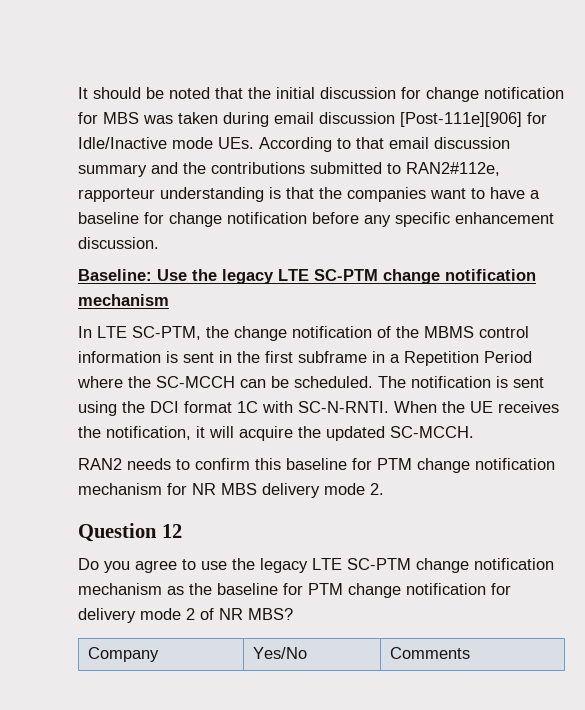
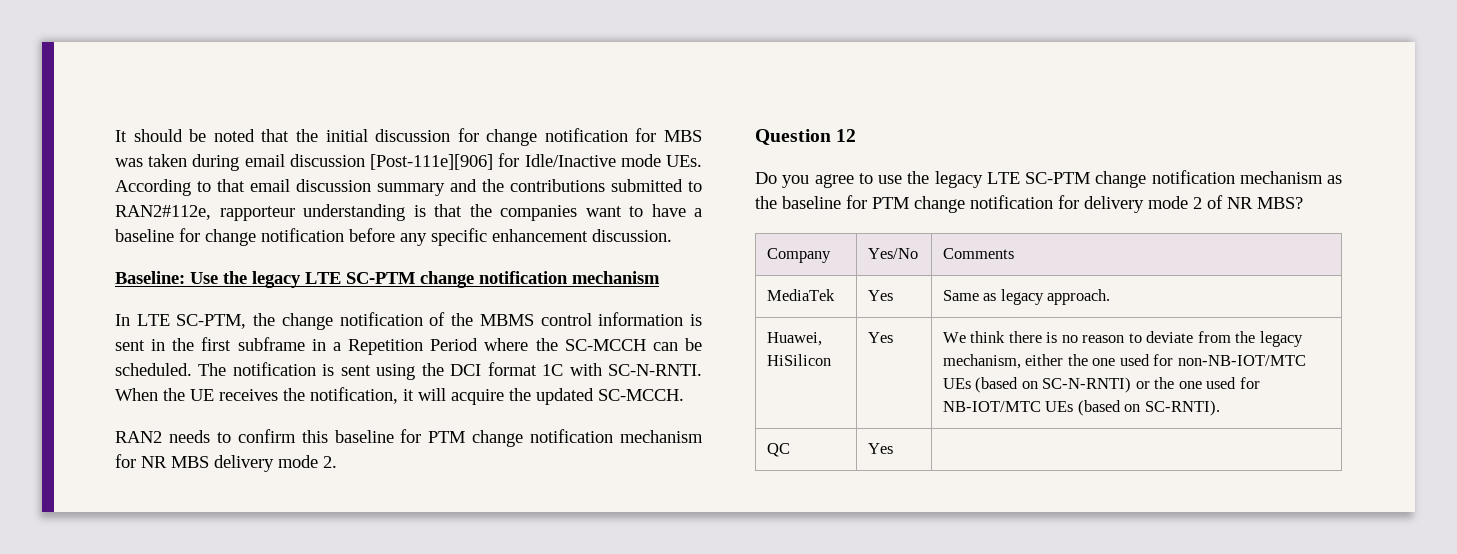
+ MediaTek | Yes | Same as legacy approach.
+ Huawei, HiSilicon | Yes | We think there is no reason to deviate from the legacy mechanism, either the one used for non-NB-IOT/MTC UEs (based on SC-N-RNTI) or the one used for NB-IOT/MTC UEs (based on SC-RNTI).
+ QC | Yes |

